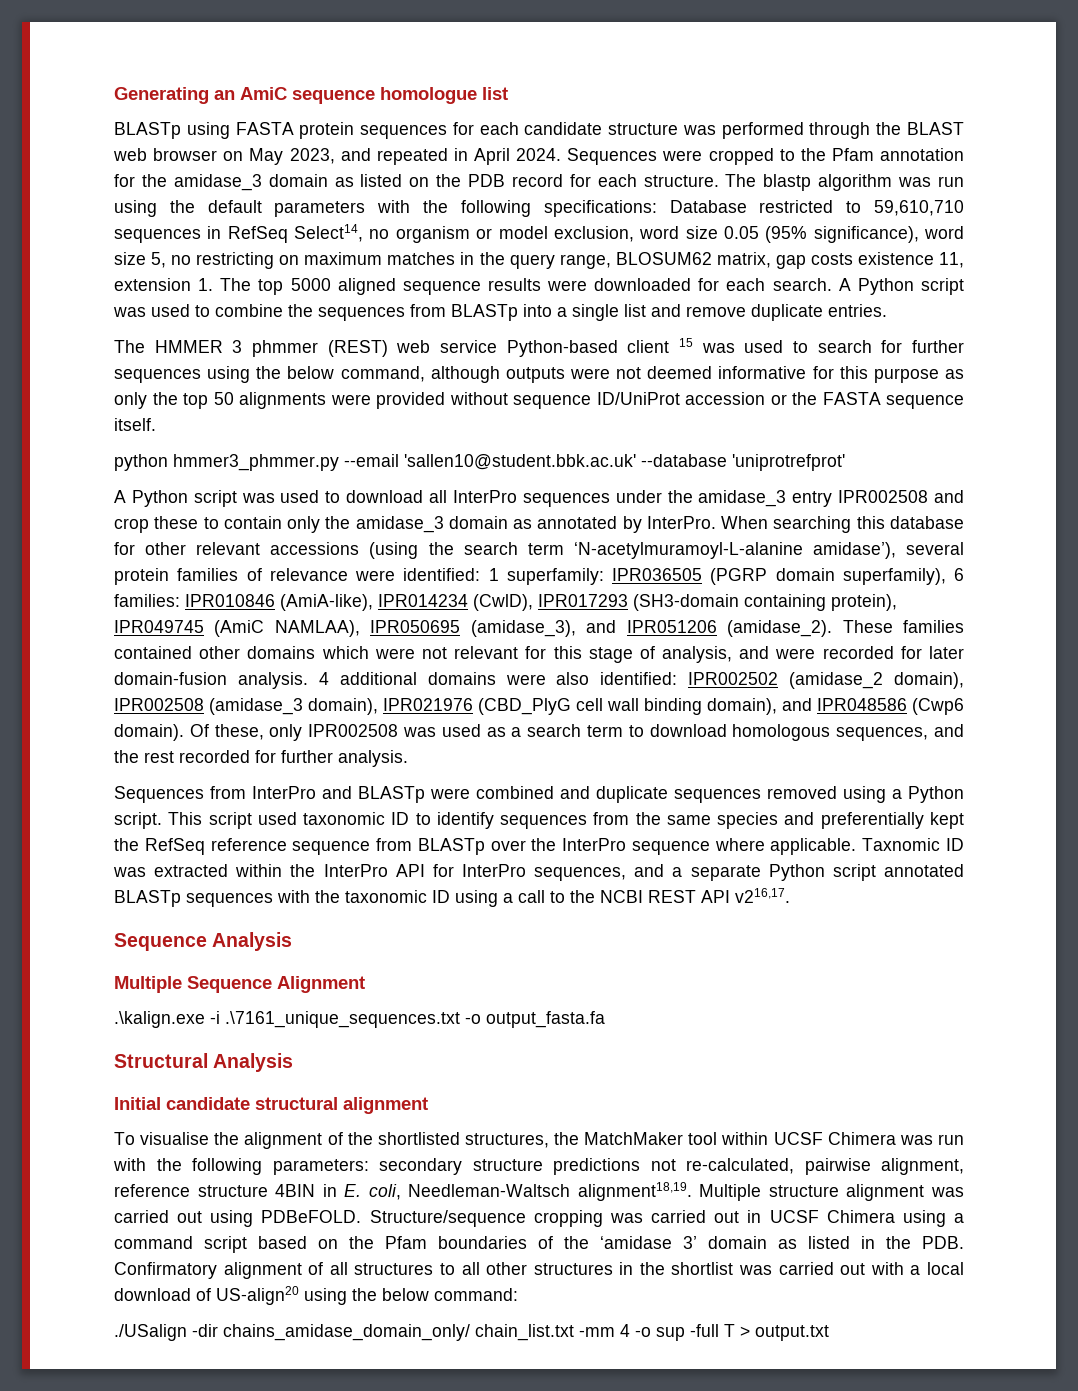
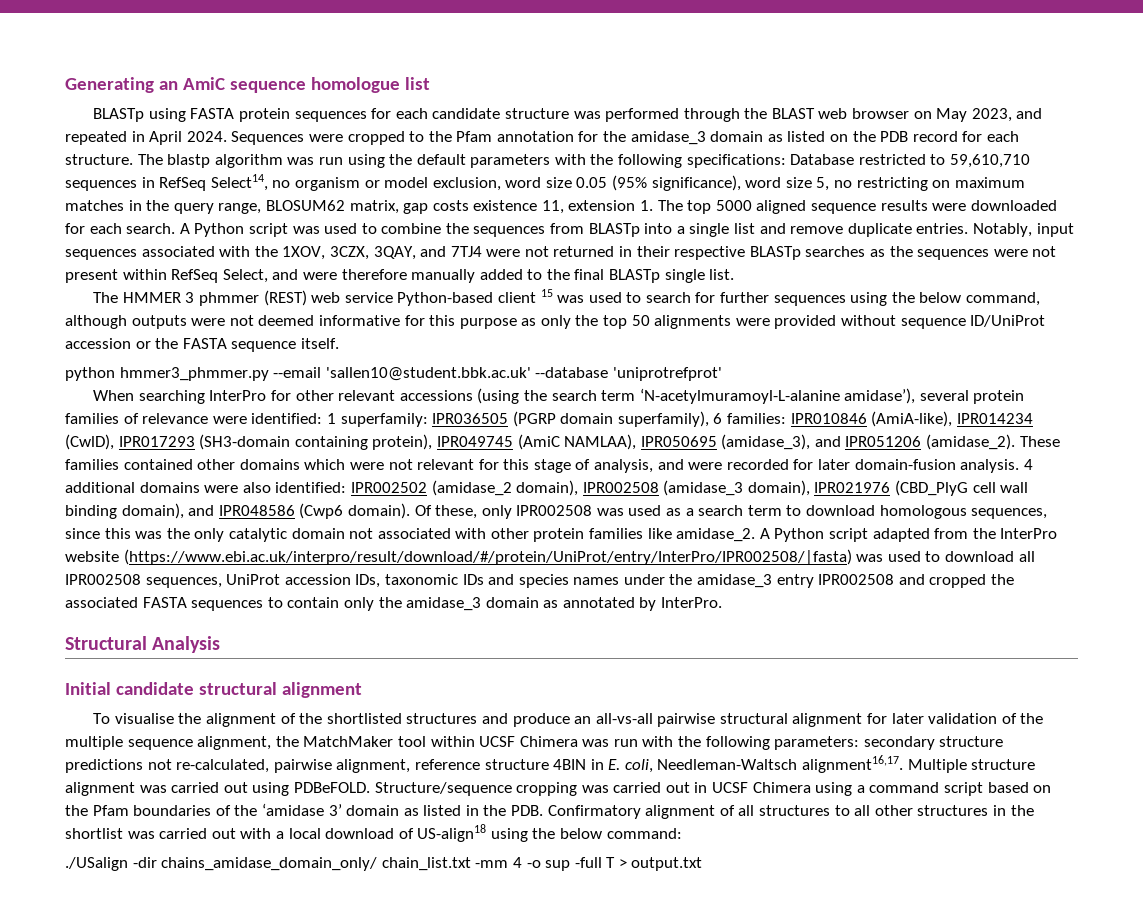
+ Notably, input sequences associated with the 1XOV, 3CZX, 3QAY, and 7TJ4 were not returned in their respective BLASTp searches as the sequences were not present within RefSeq Select, and were therefore manually added to the final BLASTp single list.
- A Python script was used to download all InterPro sequences under the amidase_3 entry IPR002508 and crop these to contain only the amidase_3 domain as annotated by InterPro. When searching this database for other relevant accessions (using the search term ‘N-acetylmuramoyl-L-alanine amidase’), several protein families of relevance were identified: 1 superfamily: IPR036505 (PGRP domain superfamily), 6 families: IPR010846 (AmiA-like), IPR014234 (CwlD), IPR017293 (SH3-domain containing protein), IPR049745 (AmiC NAMLAA), IPR050695 (amidase_3), and IPR051206 (amidase_2).
+ When searching InterPro for other relevant accessions (using the search term ‘N-acetylmuramoyl-L-alanine amidase’), several protein families of relevance were identified: 1 superfamily: IPR036505 (PGRP domain superfamily), 6 families: IPR010846 (AmiA-like), IPR014234 (CwlD), IPR017293 (SH3-domain containing protein), IPR049745 (AmiC NAMLAA), IPR050695 (amidase_3), and IPR051206 (amidase_2).
- Of these, only IPR002508 was used as a search term to download homologous sequences, and the rest recorded for further analysis.
- Sequences from InterPro and BLASTp were combined and duplicate sequences removed using a Python script. This script used taxonomic ID to identify sequences from the same species and preferentially kept the RefSeq reference sequence from BLASTp over the InterPro sequence where applicable. Taxnomic ID was extracted within the InterPro API for InterPro sequences, and a separate Python script annotated BLASTp sequences with the taxonomic ID using a call to the NCBI REST API v216,17.
- Sequence Analysis
- Multiple Sequence Alignment
- .\kalign.exe -i .\7161_unique_sequences.txt -o output_fasta.fa
+ Of these, only IPR002508 was used as a search term to download homologous sequences, since this was the only catalytic domain not associated with other protein families like amidase_2. A Python script adapted from the InterPro website (https://www.ebi.ac.uk/interpro/result/download/#/protein/UniProt/entry/InterPro/IPR002508/|fasta) was used to download all IPR002508 sequences, UniProt accession IDs, taxonomic IDs and species names under the amidase_3 entry IPR002508 and cropped the associated FASTA sequences to contain only the amidase_3 domain as annotated by InterPro.
- To visualise the alignment of the shortlisted structures, the MatchMaker tool within UCSF Chimera was run with the following parameters: secondary structure predictions not re-calculated, pairwise alignment, reference structure 4BIN in E. coli, Needleman-Waltsch alignment18,19.
+ To visualise the alignment of the shortlisted structures and produce an all-vs-all pairwise structural alignment for later validation of the multiple sequence alignment, the MatchMaker tool within UCSF Chimera was run with the following parameters: secondary structure predictions not re-calculated, pairwise alignment, reference structure 4BIN in E. coli, Needleman-Waltsch alignment16,17.
- Structure/sequence cropping was carried out in UCSF Chimera using a command script based on the Pfam boundaries of the ‘amidase 3’ domain as listed in the PDB. Confirmatory alignment of all structures to all other structures in the shortlist was carried out with a local download of US-align20 using the below command:
+ Structure/sequence cropping was carried out in UCSF Chimera using a command script based on the Pfam boundaries of the ‘amidase 3’ domain as listed in the PDB. Confirmatory alignment of all structures to all other structures in the shortlist was carried out with a local download of US-align18 using the below command:

